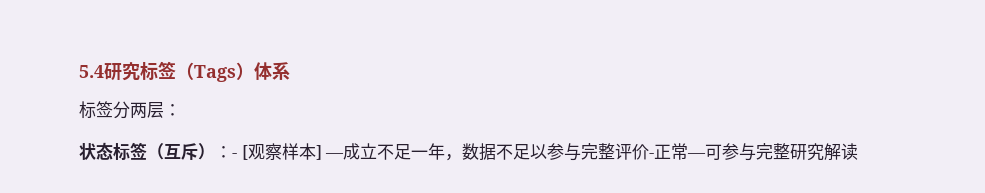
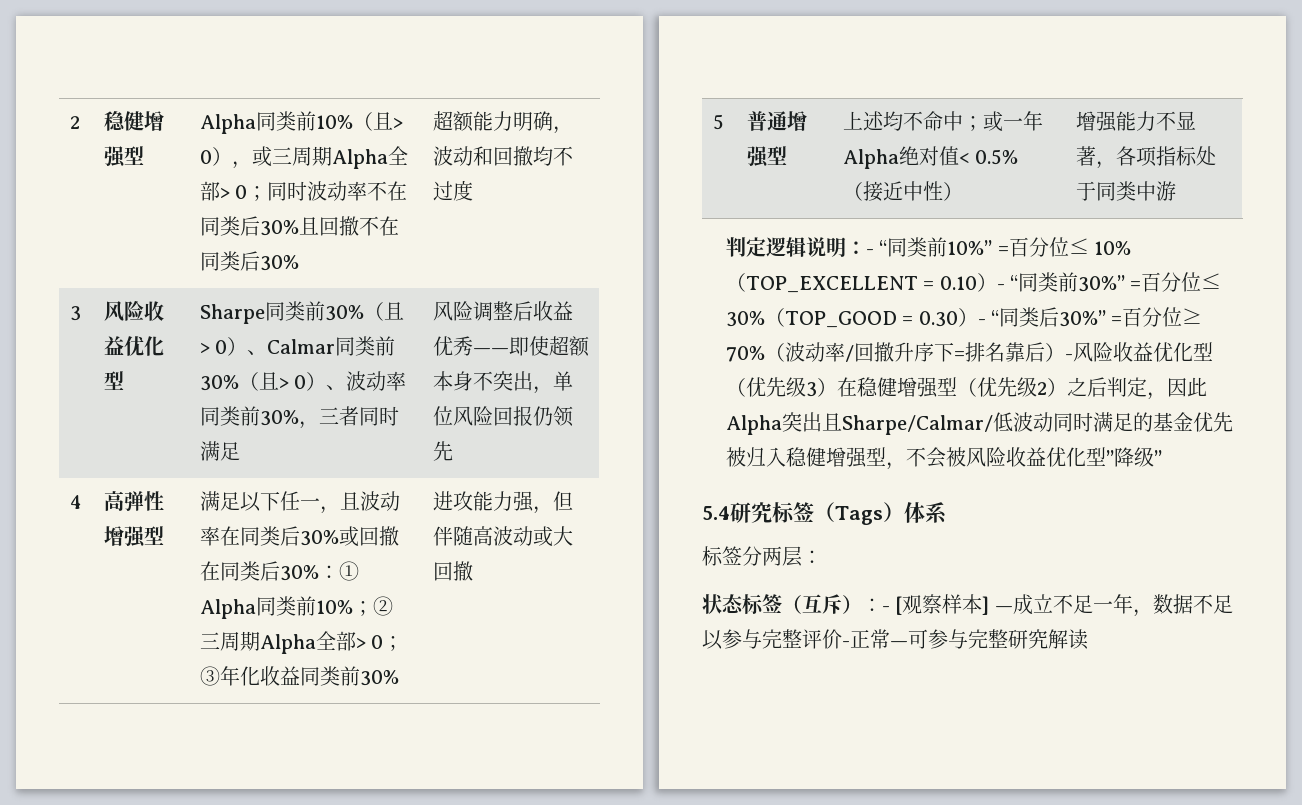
+ 2 | 稳健增强型 | Alpha同类前10%（且> 0），或三周期Alpha全部> 0；同时波动率不在同类后30%且回撤不在同类后30% | 超额能力明确，波动和回撤均不过度
+ 3 | 风险收益优化型 | Sharpe同类前30%（且> 0）、Calmar同类前30%（且> 0）、波动率同类前30%，三者同时满足 | 风险调整后收益优秀——即使超额本身不突出，单位风险回报仍领先
+ 4 | 高弹性增强型 | 满足以下任一，且波动率在同类后30%或回撤在同类后30%：① Alpha同类前10%；②三周期Alpha全部> 0；③年化收益同类前30% | 进攻能力强，但伴随高波动或大回撤
+ 5 | 普通增强型 | 上述均不命中；或一年Alpha绝对值< 0.5%（接近中性） | 增强能力不显著，各项指标处于同类中游
+ 判定逻辑说明：- “同类前10%” =百分位≤ 10%（TOP_EXCELLENT = 0.10）- “同类前30%” =百分位≤ 30%（TOP_GOOD = 0.30）- “同类后30%” =百分位≥ 70%（波动率/回撤升序下=排名靠后）-风险收益优化型（优先级3）在稳健增强型（优先级2）之后判定，因此Alpha突出且Sharpe/Calmar/低波动同时满足的基金优先被归入稳健增强型，不会被风险收益优化型”降级”

